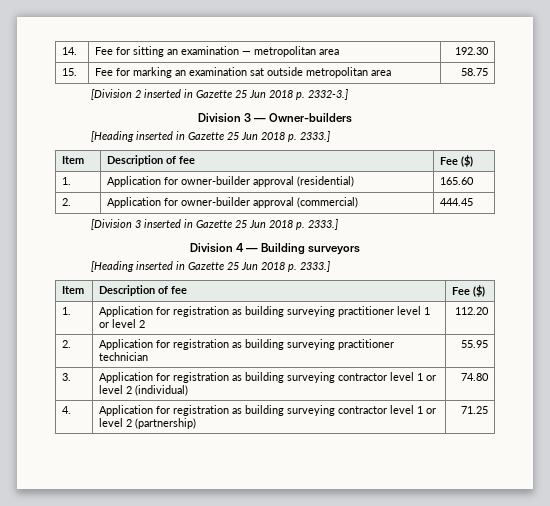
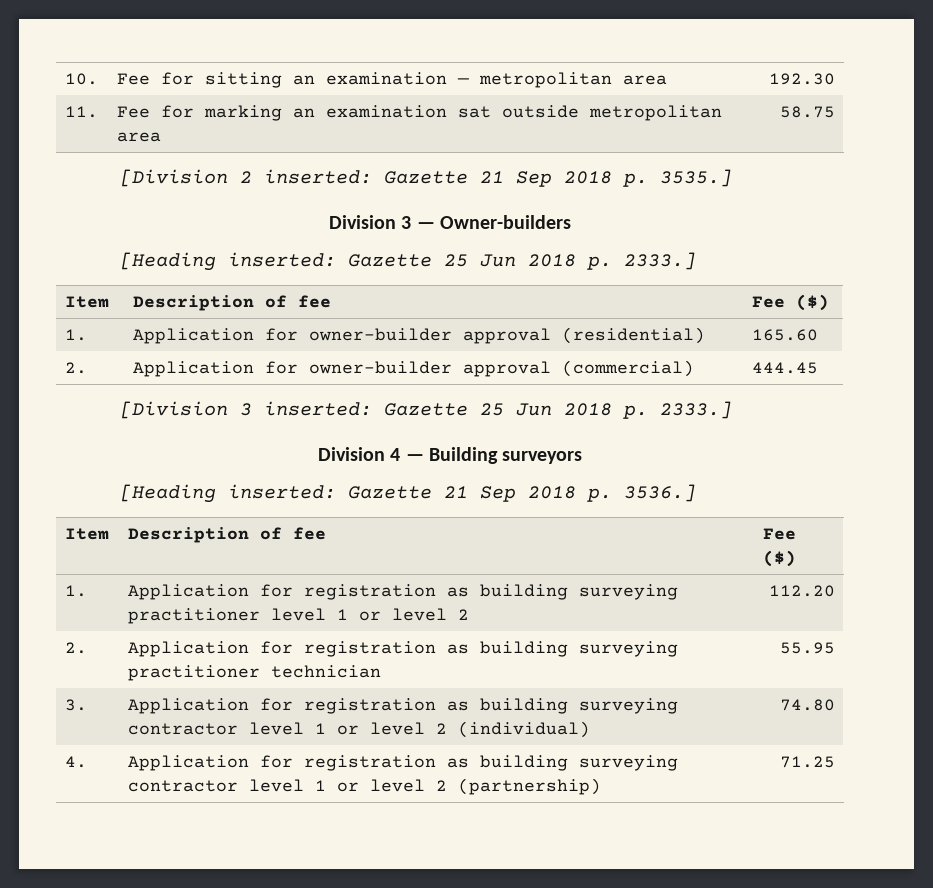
- 14. | Fee for sitting an examination — metropolitan area | 192.30
+ 10. | Fee for sitting an examination — metropolitan area | 192.30
- 15. | Fee for marking an examination sat outside metropolitan area | 58.75
+ 11. | Fee for marking an examination sat outside metropolitan area | 58.75
- [Division 2 inserted in Gazette 25 Jun 2018 p. 2332-3.]
+ [Division 2 inserted: Gazette 21 Sep 2018 p. 3535.]
  Division 3 — Owner-builders
- [Heading inserted in Gazette 25 Jun 2018 p. 2333.]
+ [Heading inserted: Gazette 25 Jun 2018 p. 2333.]
- [Division 3 inserted in Gazette 25 Jun 2018 p. 2333.]
+ [Division 3 inserted: Gazette 25 Jun 2018 p. 2333.]
  Division 4 — Building surveyors
- [Heading inserted in Gazette 25 Jun 2018 p. 2333.]
+ [Heading inserted: Gazette 21 Sep 2018 p. 3536.]

